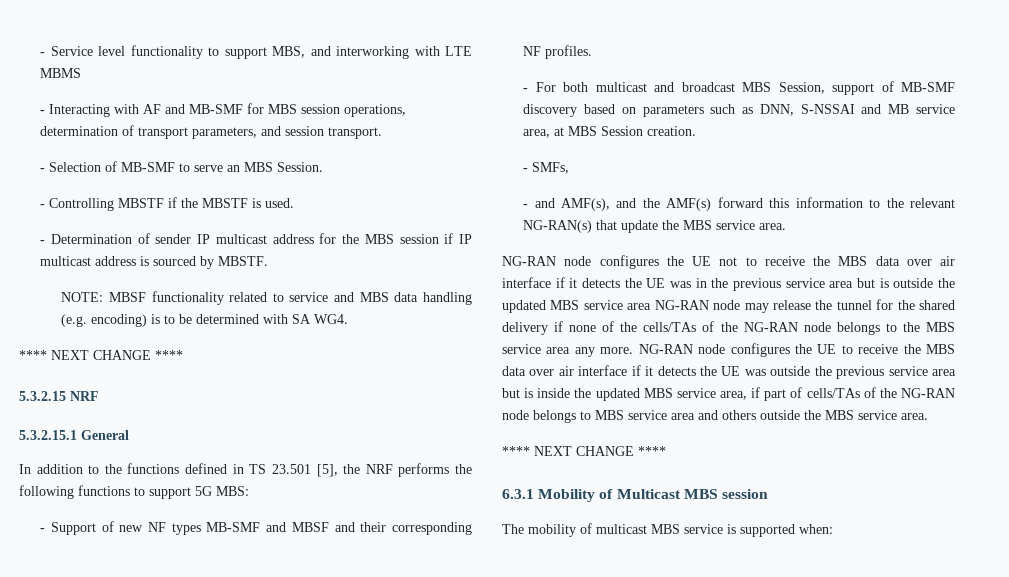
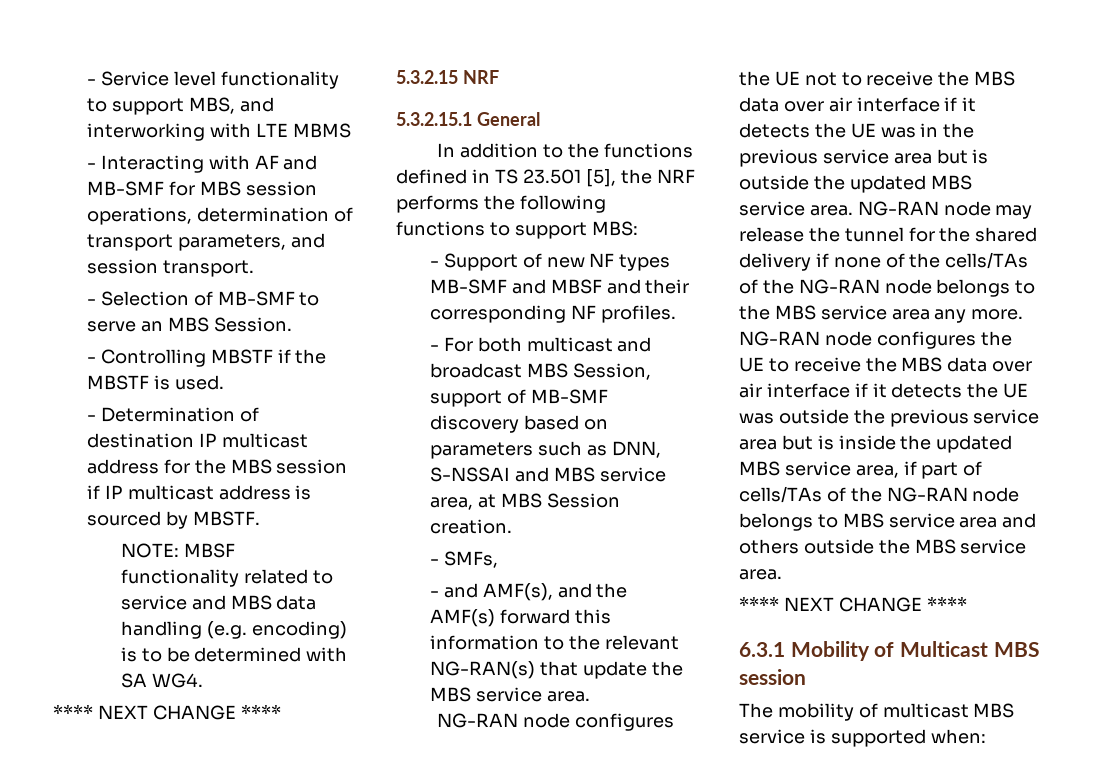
- - Determination of sender IP multicast address for the MBS session if IP multicast address is sourced by MBSTF.
+ - Determination of destination IP multicast address for the MBS session if IP multicast address is sourced by MBSTF.
- In addition to the functions defined in TS 23.501 [5], the NRF performs the following functions to support 5G MBS:
+ In addition to the functions defined in TS 23.501 [5], the NRF performs the following functions to support MBS:
- - For both multicast and broadcast MBS Session, support of MB-SMF discovery based on parameters such as DNN, S-NSSAI and MB service area, at MBS Session creation.
+ - For both multicast and broadcast MBS Session, support of MB-SMF discovery based on parameters such as DNN, S-NSSAI and MBS service area, at MBS Session creation.
- NG-RAN node configures the UE not to receive the MBS data over air interface if it detects the UE was in the previous service area but is outside the updated MBS service area NG-RAN node may release the tunnel for the shared delivery if none of the cells/TAs of the NG-RAN node belongs to the MBS service area any more.
+ NG-RAN node configures the UE not to receive the MBS data over air interface if it detects the UE was in the previous service area but is outside the updated MBS service area. NG-RAN node may release the tunnel for the shared delivery if none of the cells/TAs of the NG-RAN node belongs to the MBS service area any more.

